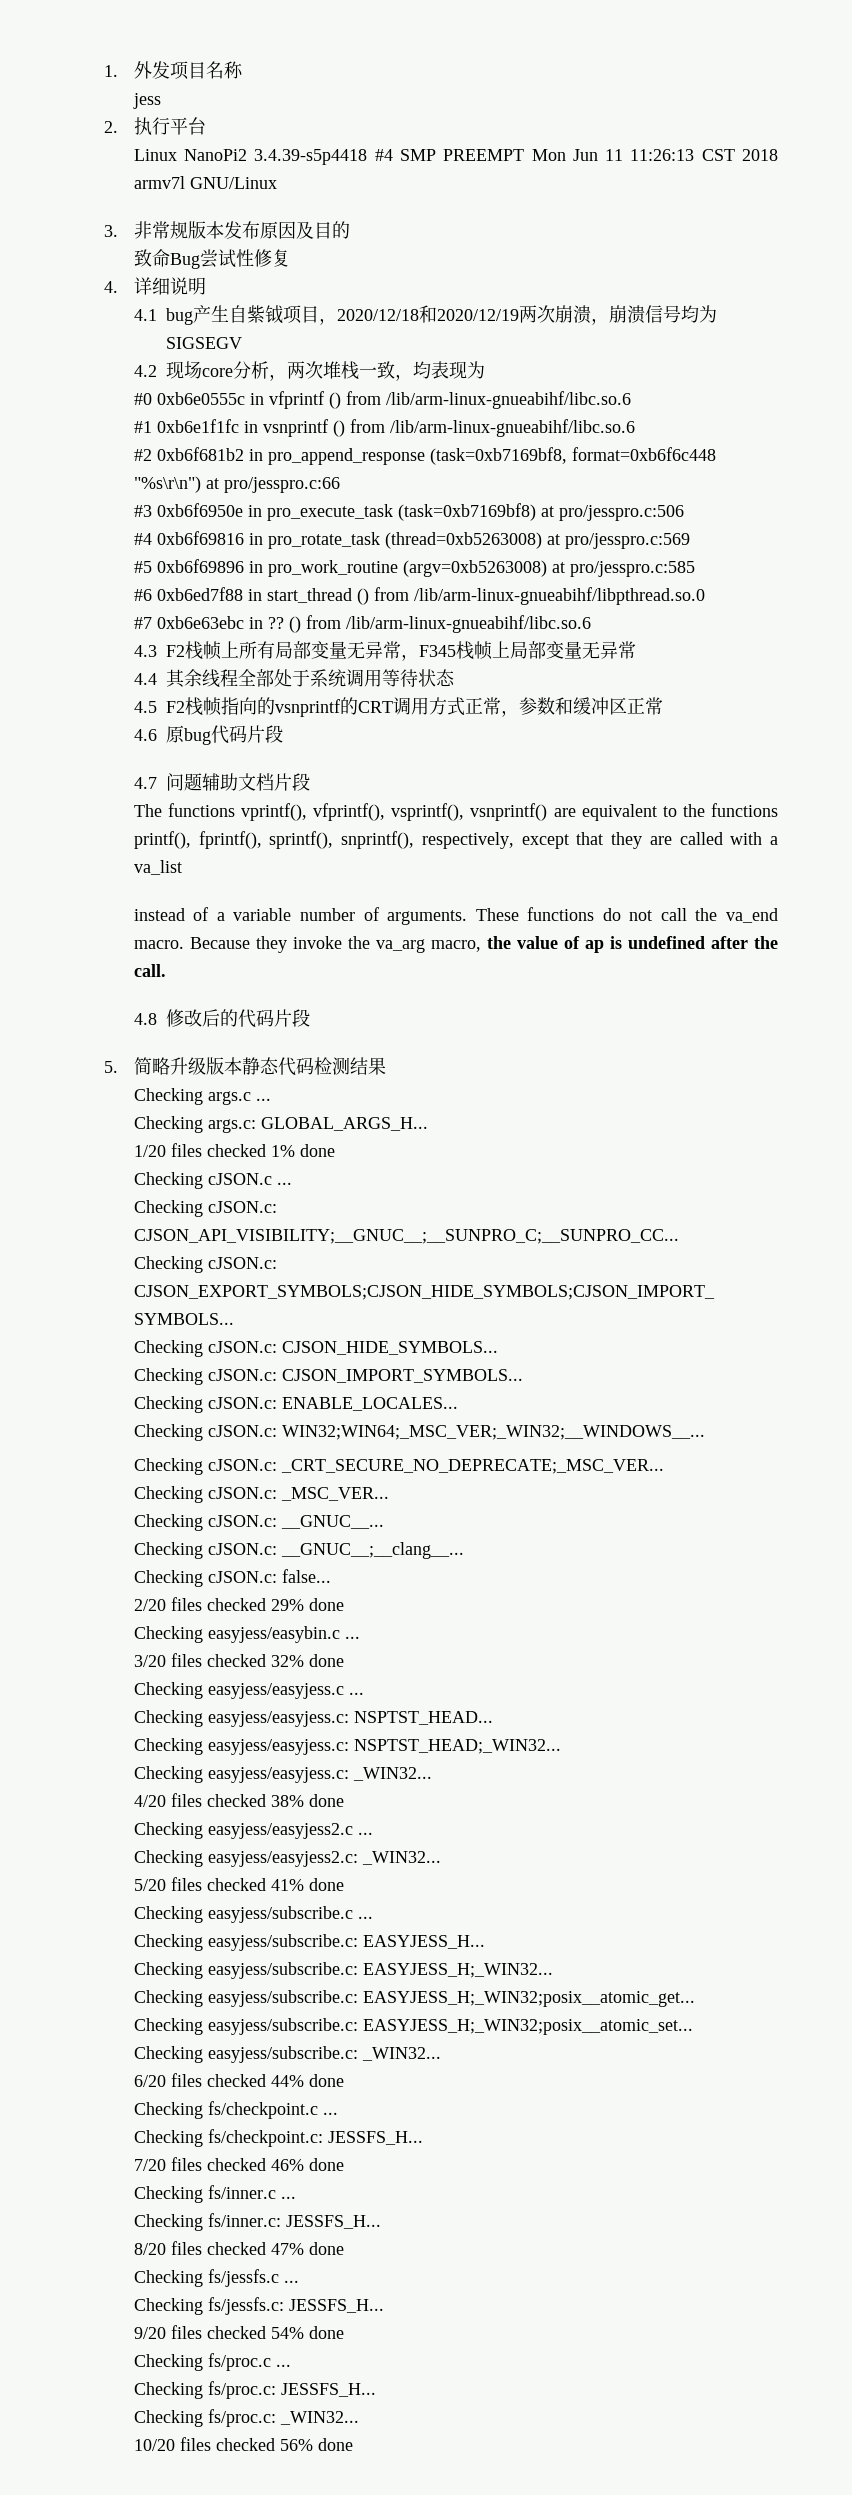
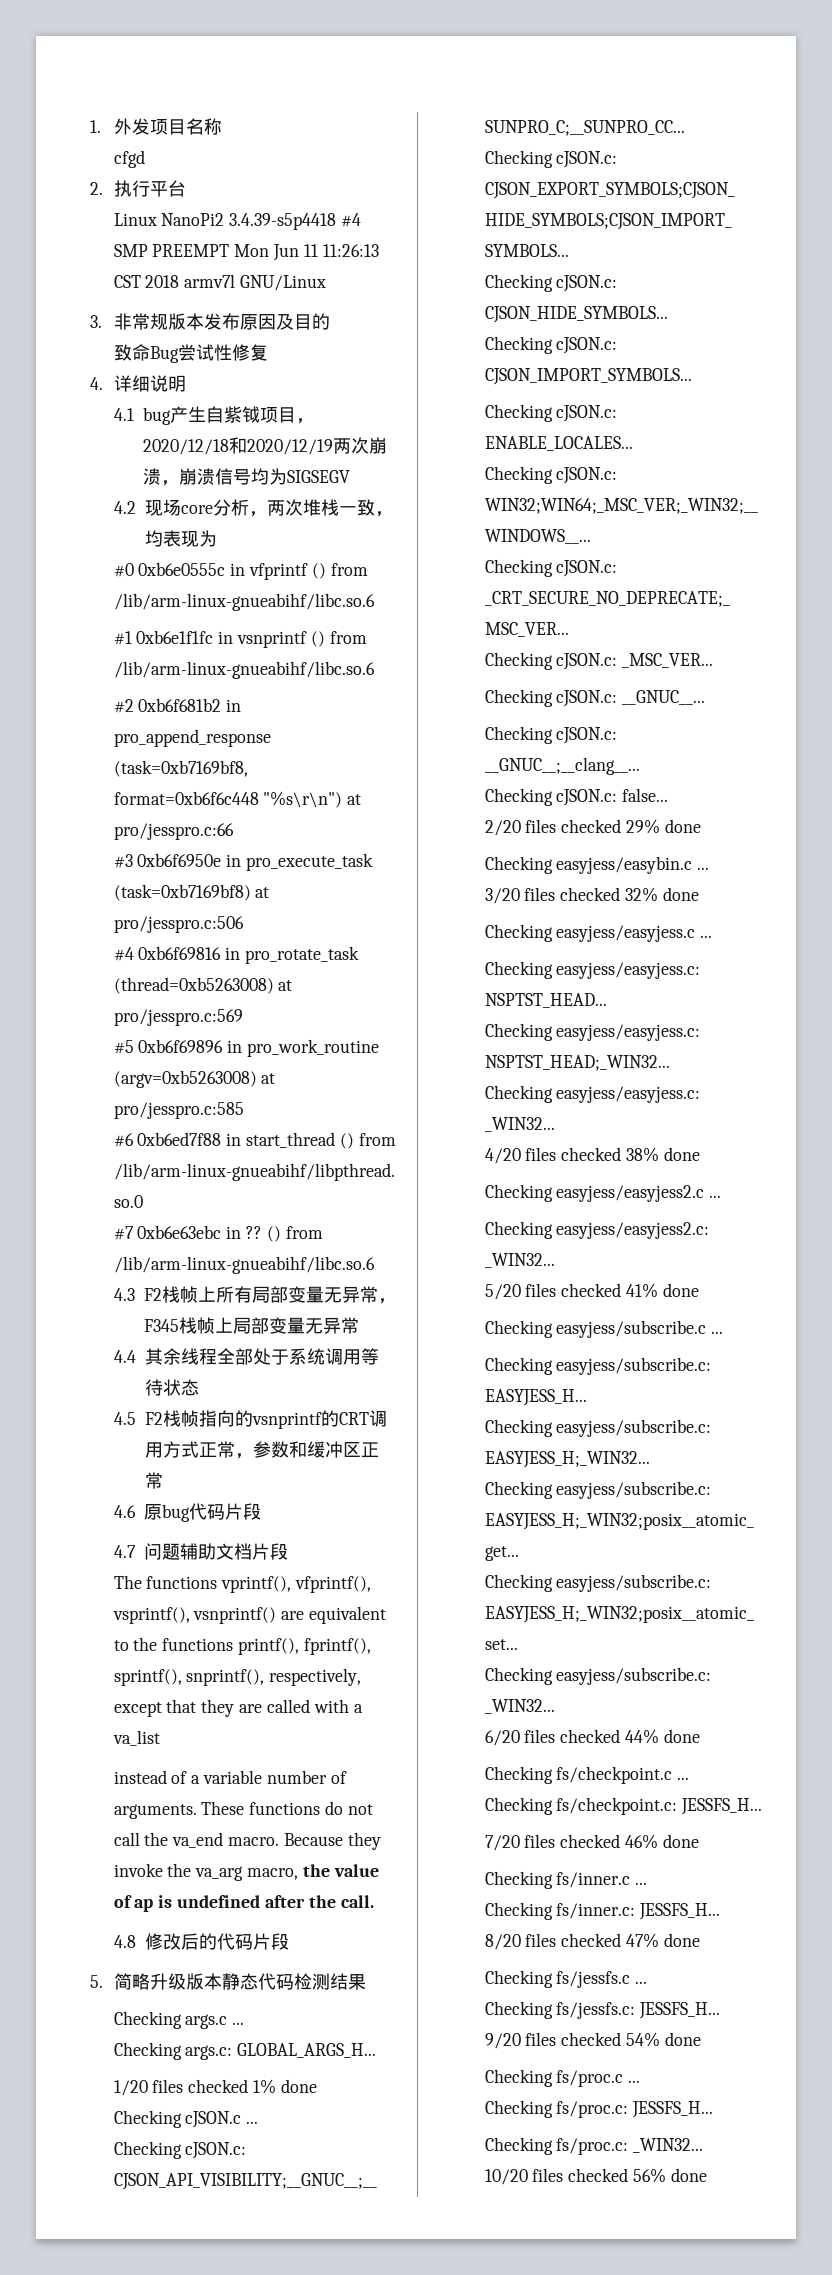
- jess
+ cfgd

